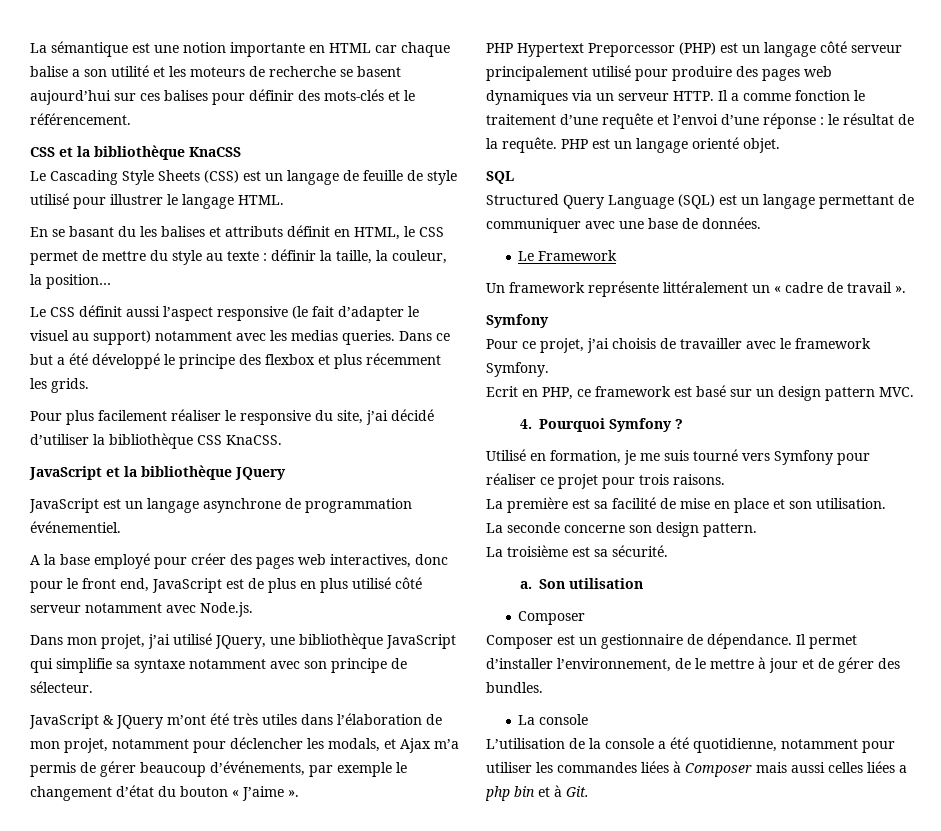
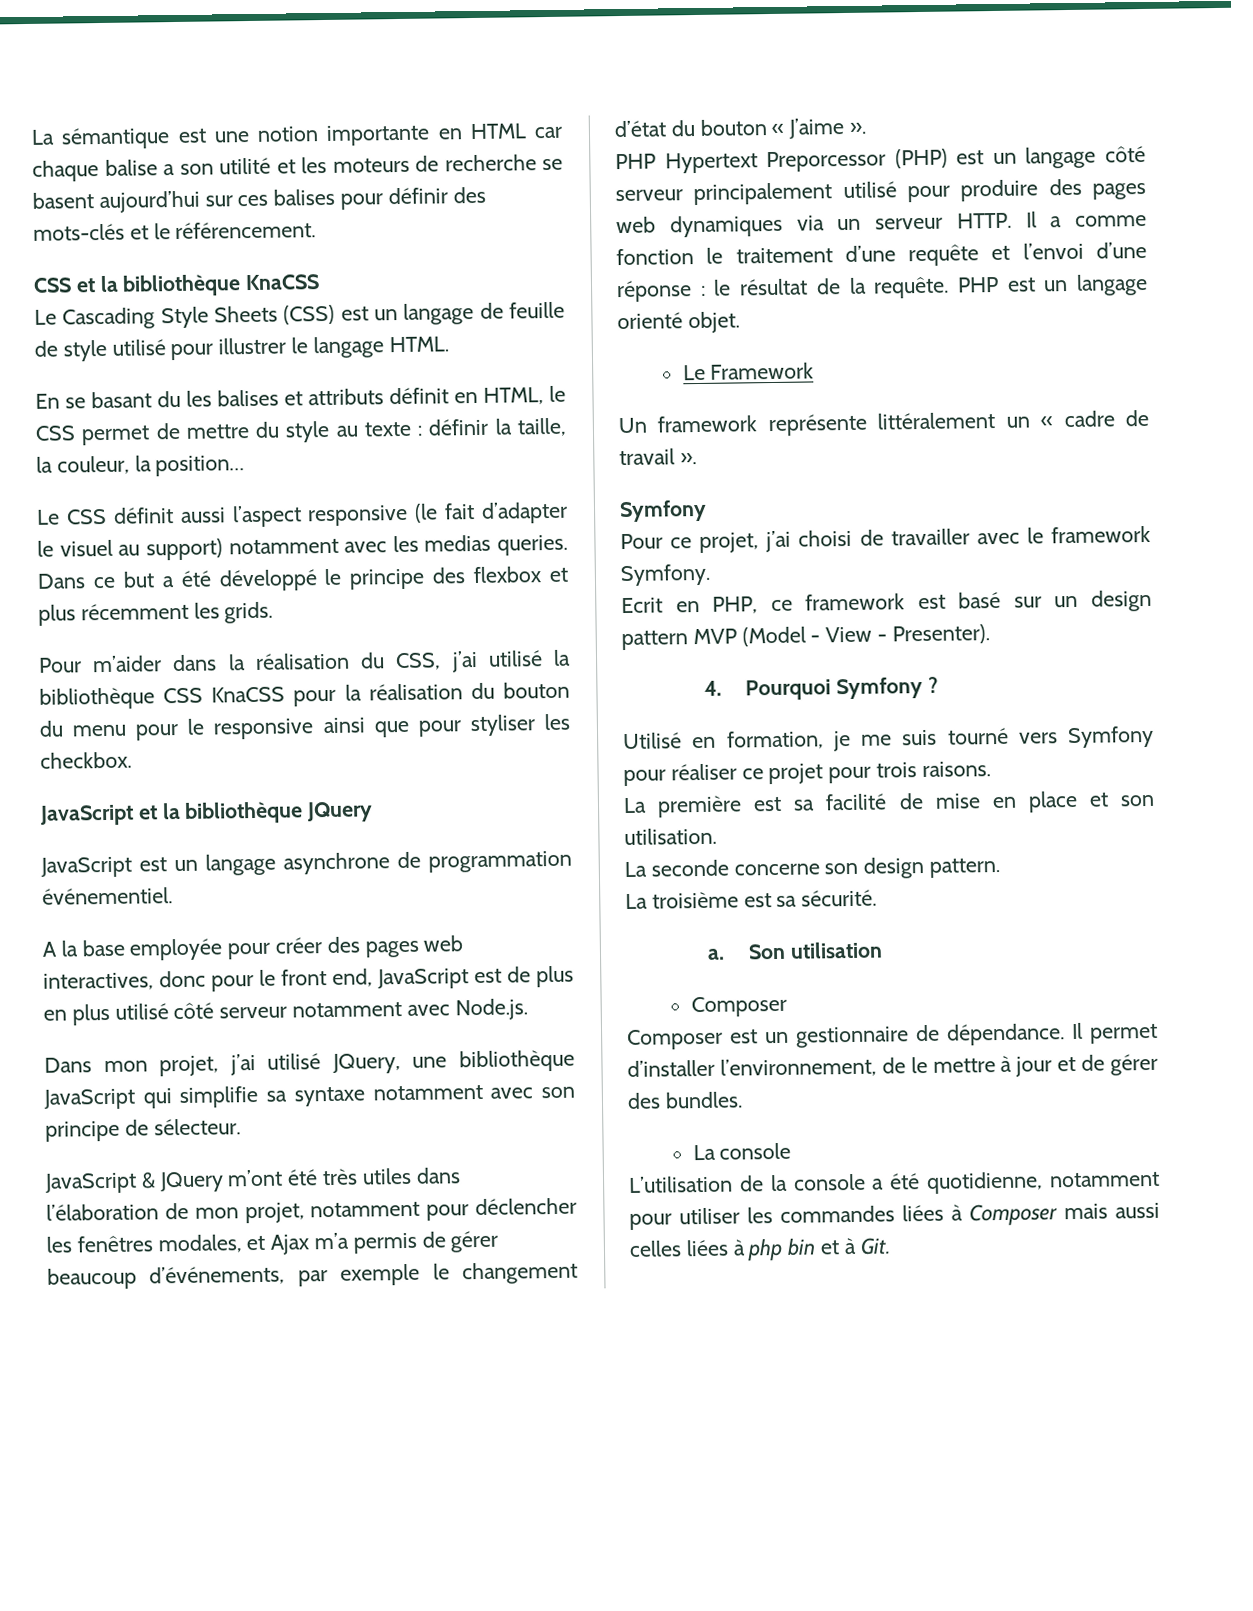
- Pour plus facilement réaliser le responsive du site, j’ai décidé d’utiliser la bibliothèque CSS KnaCSS.
+ Pour m’aider dans la réalisation du CSS, j’ai utilisé la bibliothèque CSS KnaCSS pour la réalisation du bouton du menu pour le responsive ainsi que pour styliser les checkbox.
- A la base employé pour créer des pages web interactives, donc pour le front end, JavaScript est de plus en plus utilisé côté serveur notamment avec Node.js.
+ A la base employée pour créer des pages web interactives, donc pour le front end, JavaScript est de plus en plus utilisé côté serveur notamment avec Node.js.
- JavaScript & JQuery m’ont été très utiles dans l’élaboration de mon projet, notamment pour déclencher les modals, et Ajax m’a permis de gérer beaucoup d’événements, par exemple le changement d’état du bouton « J’aime ».
+ JavaScript & JQuery m’ont été très utiles dans l’élaboration de mon projet, notamment pour déclencher les fenêtres modales, et Ajax m’a permis de gérer beaucoup d’événements, par exemple le changement d’état du bouton « J’aime ».
- SQL
- Structured Query Language (SQL) est un langage permettant de communiquer avec une base de données.
- Pour ce projet, j’ai choisis de travailler avec le framework Symfony.
+ Pour ce projet, j’ai choisi de travailler avec le framework Symfony.
- Ecrit en PHP, ce framework est basé sur un design pattern MVC.
+ Ecrit en PHP, ce framework est basé sur un design pattern MVP (Model - View - Presenter).
- L’utilisation de la console a été quotidienne, notamment pour utiliser les commandes liées à Composer mais aussi celles liées a php bin et à Git.
+ L’utilisation de la console a été quotidienne, notamment pour utiliser les commandes liées à Composer mais aussi celles liées à php bin et à Git.

